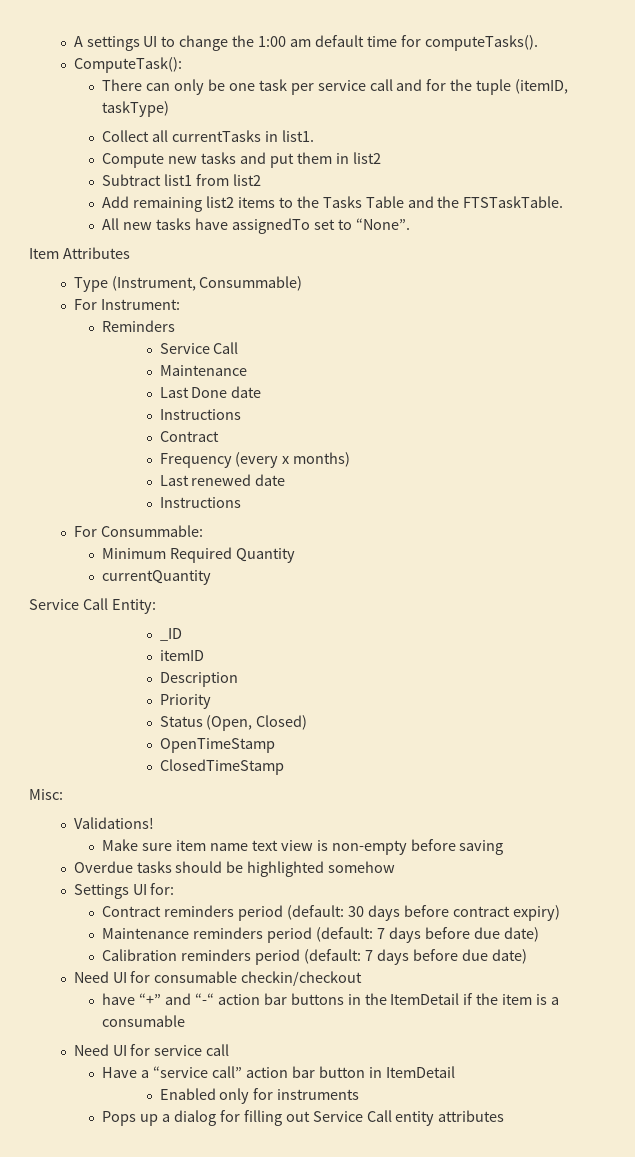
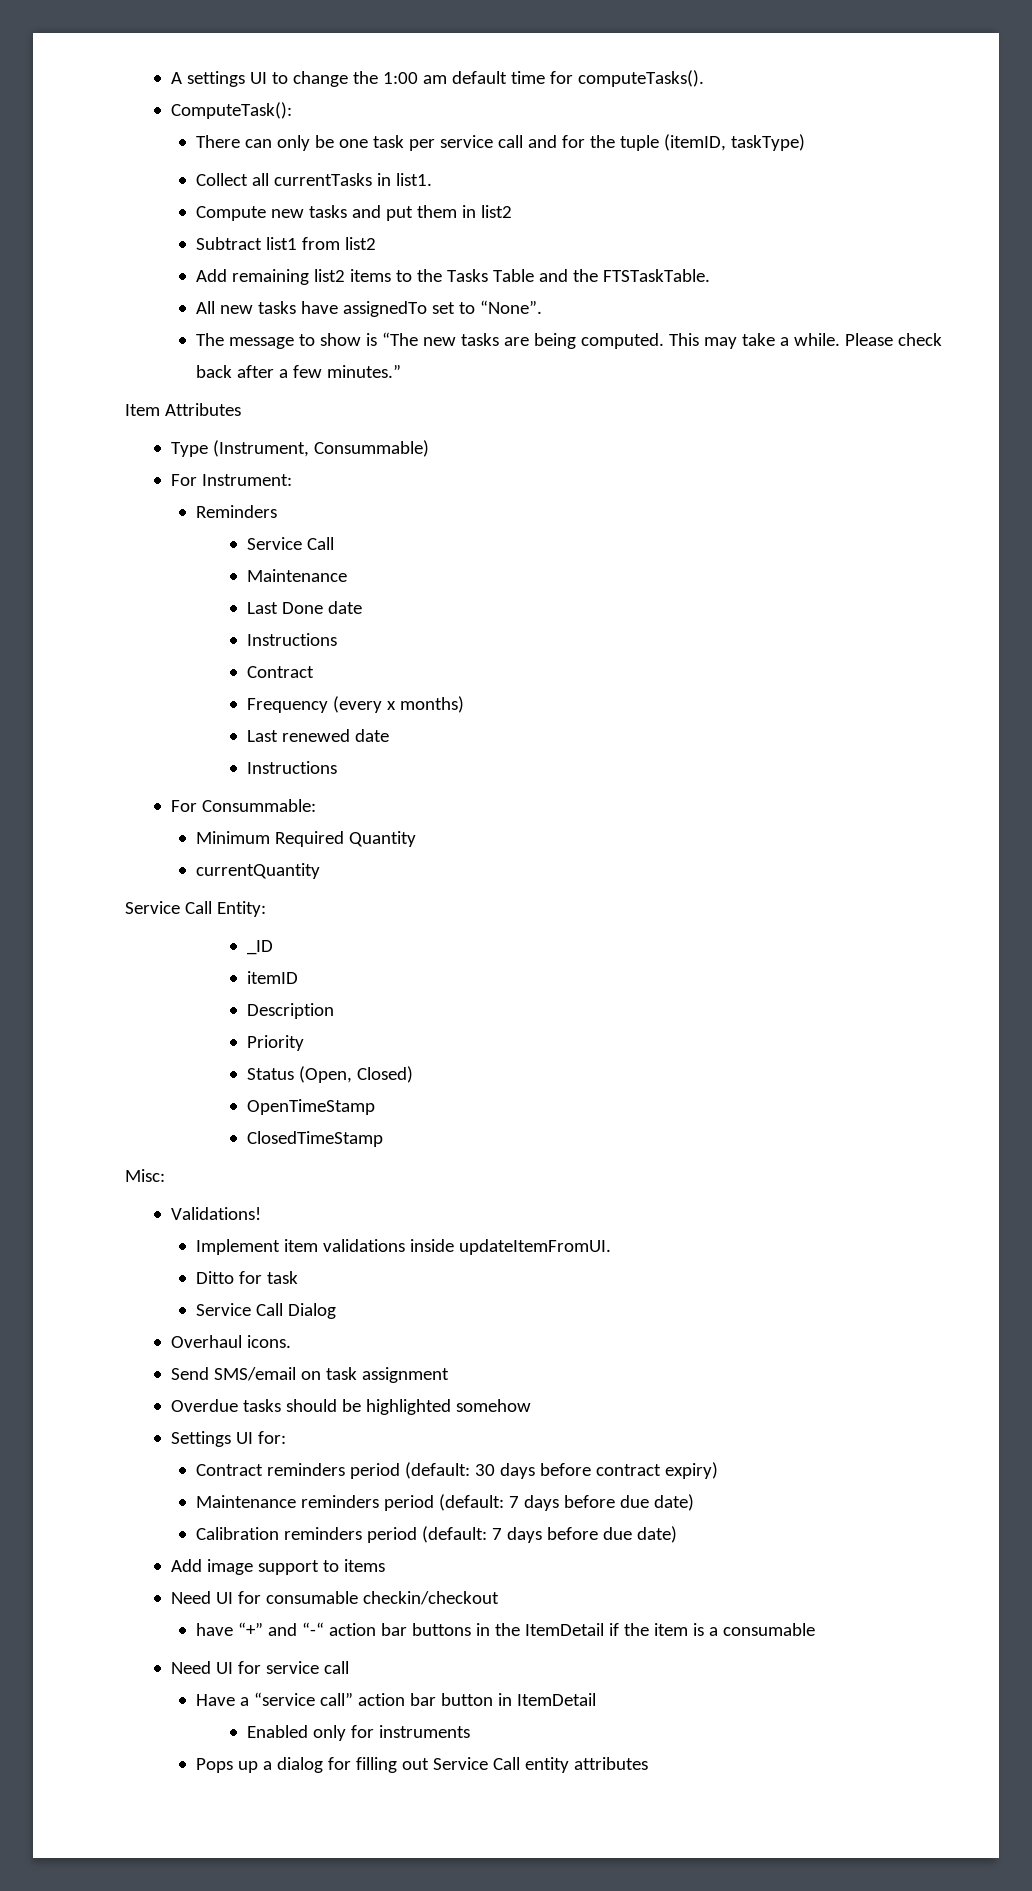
+ The message to show is “The new tasks are being computed. This may take a while. Please check back after a few minutes.”
- Make sure item name text view is non-empty before saving
+ Implement item validations inside updateItemFromUI.
+ Ditto for task
+ Service Call Dialog
+ Overhaul icons.
+ Send SMS/email on task assignment
+ Add image support to items

